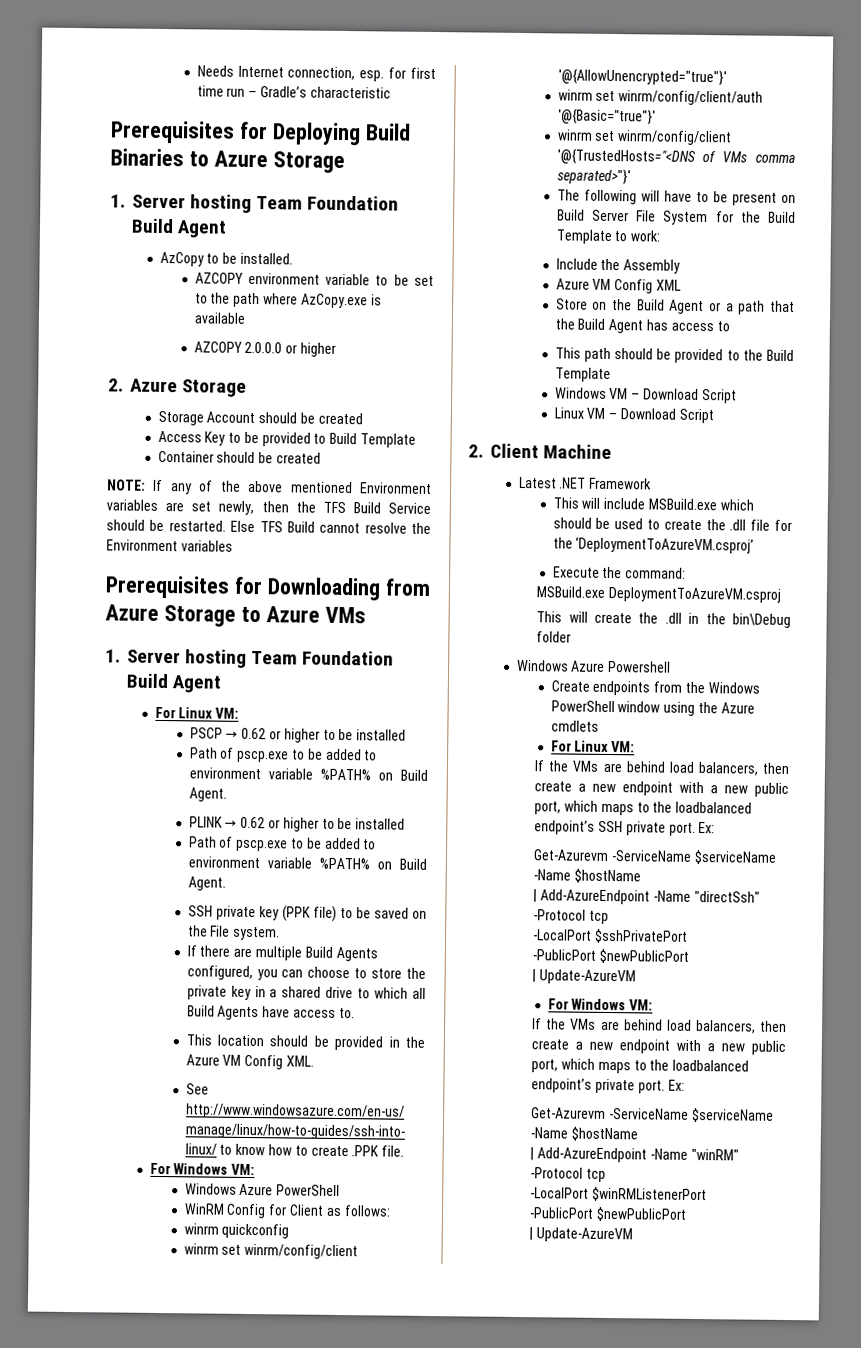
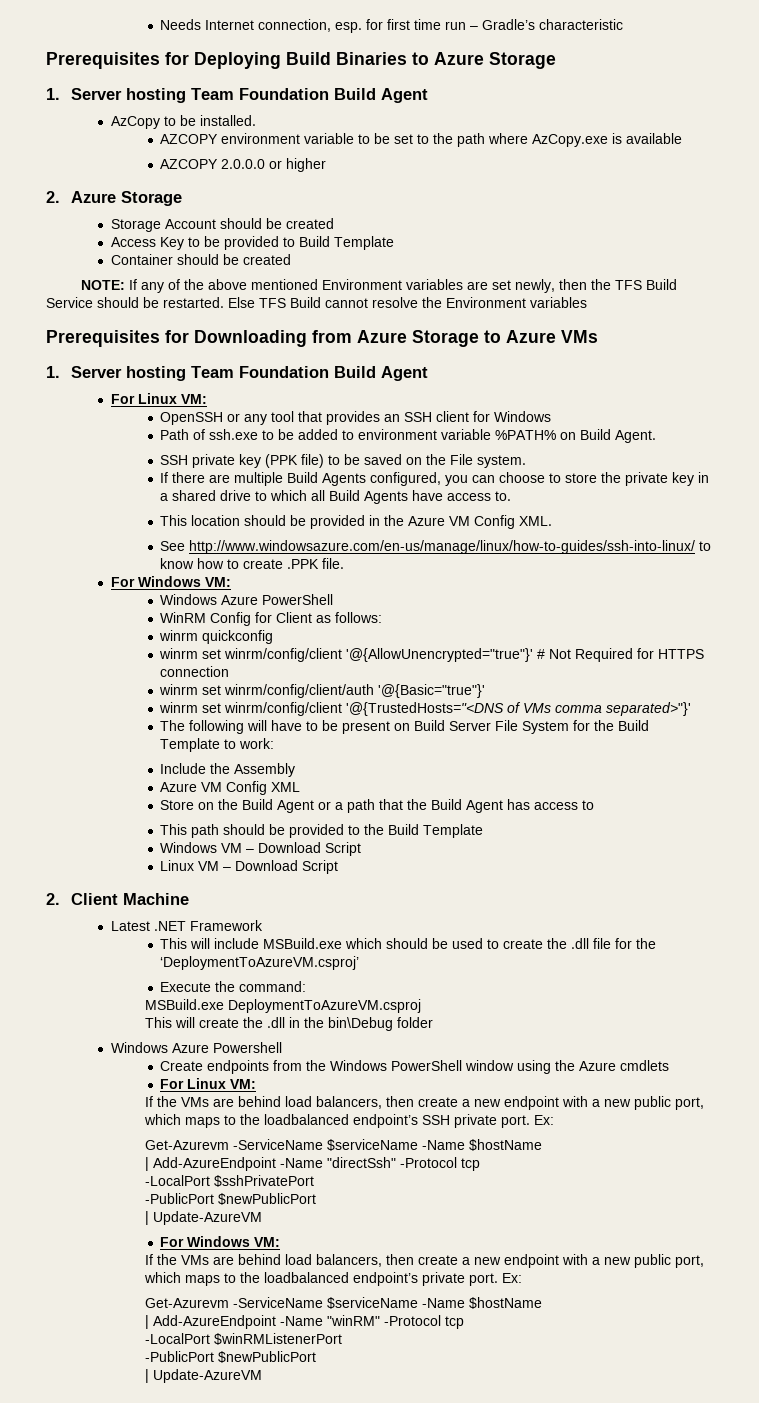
- PSCP → 0.62 or higher to be installed
- Path of pscp.exe to be added to environment variable %PATH% on Build Agent.
- PLINK → 0.62 or higher to be installed
- Path of pscp.exe to be added to environment variable %PATH% on Build Agent.
+ OpenSSH or any tool that provides an SSH client for Windows
+ Path of ssh.exe to be added to environment variable %PATH% on Build Agent.
- winrm set winrm/config/client '@{AllowUnencrypted="true"}'
+ winrm set winrm/config/client '@{AllowUnencrypted="true"}' # Not Required for HTTPS connection

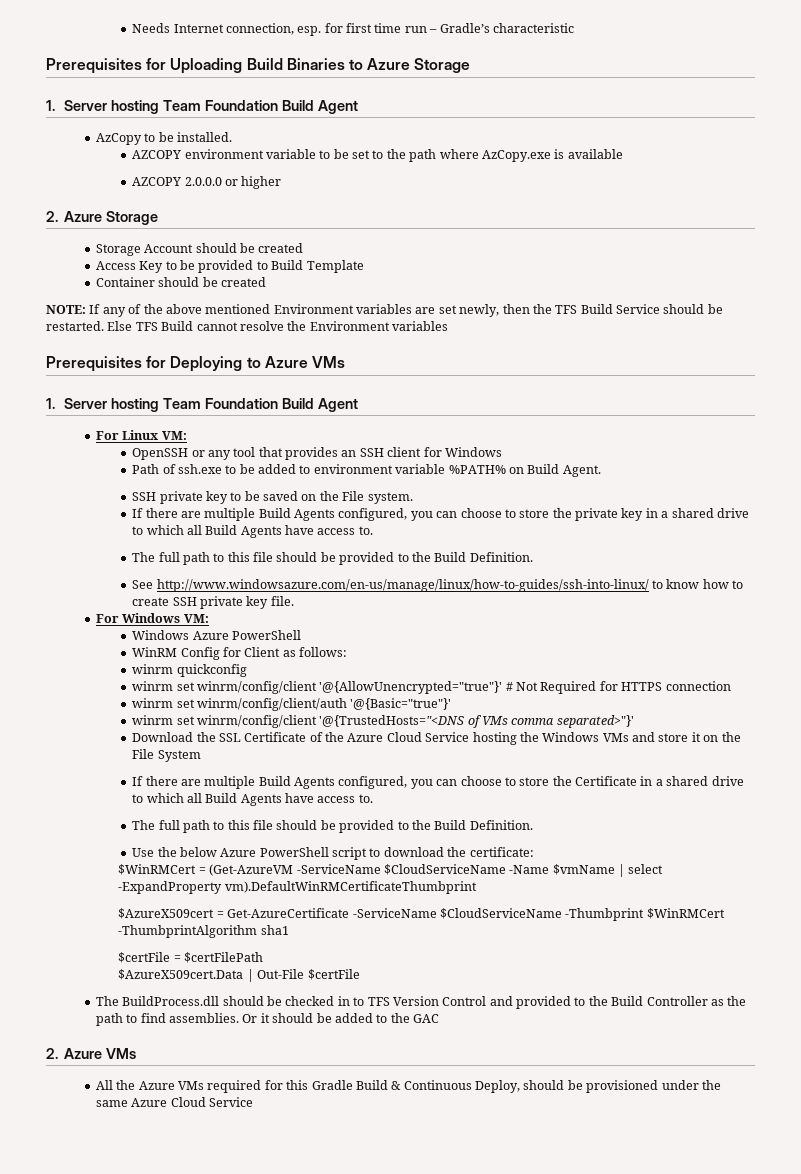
- Prerequisites for Deploying Build Binaries to Azure Storage
+ Prerequisites for Uploading Build Binaries to Azure Storage
- Prerequisites for Downloading from Azure Storage to Azure VMs
+ Prerequisites for Deploying to Azure VMs
- SSH private key (PPK file) to be saved on the File system.
+ SSH private key to be saved on the File system.
  If there are multiple Build Agents configured, you can choose to store the private key in a shared drive to which all Build Agents have access to.
- This location should be provided in the Azure VM Config XML.
+ The full path to this file should be provided to the Build Definition.
- See http://www.windowsazure.com/en-us/manage/linux/how-to-guides/ssh-into-linux/ to know how to create .PPK file.
+ See http://www.windowsazure.com/en-us/manage/linux/how-to-guides/ssh-into-linux/ to know how to create SSH private key file.
- The following will have to be present on Build Server File System for the Build Template to work:
- Include the Assembly
- Azure VM Config XML
- Store on the Build Agent or a path that the Build Agent has access to
- This path should be provided to the Build Template
- Windows VM – Download Script
- Linux VM – Download Script
- 2. Client Machine
- Latest .NET Framework
- This will include MSBuild.exe which should be used to create the .dll file for the ‘DeploymentToAzureVM.csproj’
- Execute the command:
- MSBuild.exe DeploymentToAzureVM.csproj
- This will create the .dll in the bin\Debug folder
- Windows Azure Powershell
- Create endpoints from the Windows PowerShell window using the Azure cmdlets
- For Linux VM:
- If the VMs are behind load balancers, then create a new endpoint with a new public port, which maps to the loadbalanced endpoint’s SSH private port. Ex:
- Get-Azurevm -ServiceName $serviceName -Name $hostName
- | Add-AzureEndpoint -Name "directSsh" -Protocol tcp
- -LocalPort $sshPrivatePort
- -PublicPort $newPublicPort
- | Update-AzureVM
- For Windows VM:
- If the VMs are behind load balancers, then create a new endpoint with a new public port, which maps to the loadbalanced endpoint’s private port. Ex:
- Get-Azurevm -ServiceName $serviceName -Name $hostName
- | Add-AzureEndpoint -Name "winRM" -Protocol tcp
- -LocalPort $winRMListenerPort
- -PublicPort $newPublicPort
- | Update-AzureVM
+ Download the SSL Certificate of the Azure Cloud Service hosting the Windows VMs and store it on the File System
+ If there are multiple Build Agents configured, you can choose to store the Certificate in a shared drive to which all Build Agents have access to.
+ The full path to this file should be provided to the Build Definition.
+ Use the below Azure PowerShell script to download the certificate:
+ $WinRMCert = (Get-AzureVM -ServiceName $CloudServiceName -Name $vmName | select -ExpandProperty vm).DefaultWinRMCertificateThumbprint
+ $AzureX509cert = Get-AzureCertificate -ServiceName $CloudServiceName -Thumbprint $WinRMCert -ThumbprintAlgorithm sha1
+ $certFile = $certFilePath
+ $AzureX509cert.Data | Out-File $certFile
+ The BuildProcess.dll should be checked in to TFS Version Control and provided to the Build Controller as the path to find assemblies. Or it should be added to the GAC
+ 2. Azure VMs
+ All the Azure VMs required for this Gradle Build & Continuous Deploy, should be provisioned under the same Azure Cloud Service

